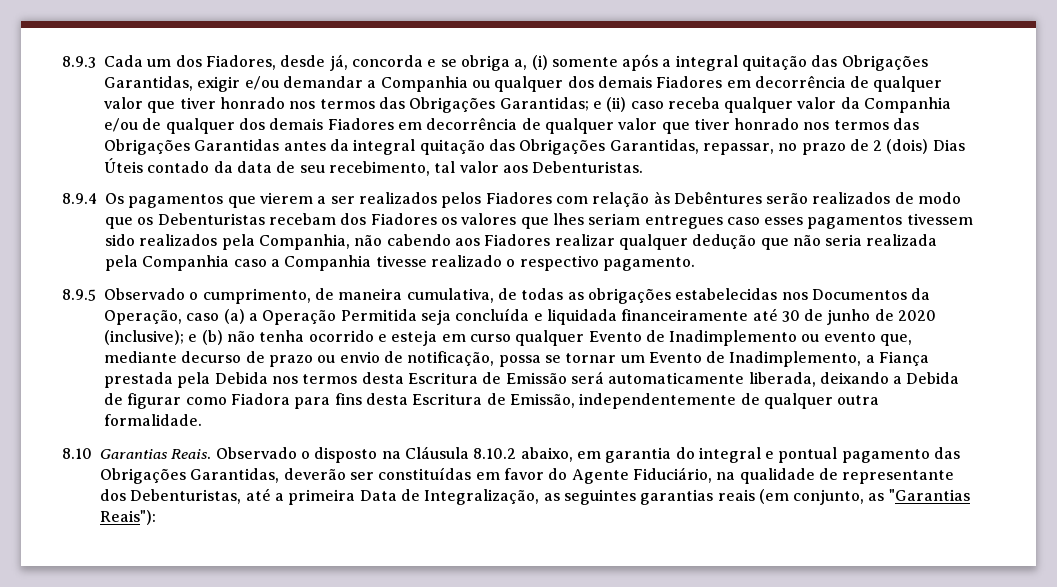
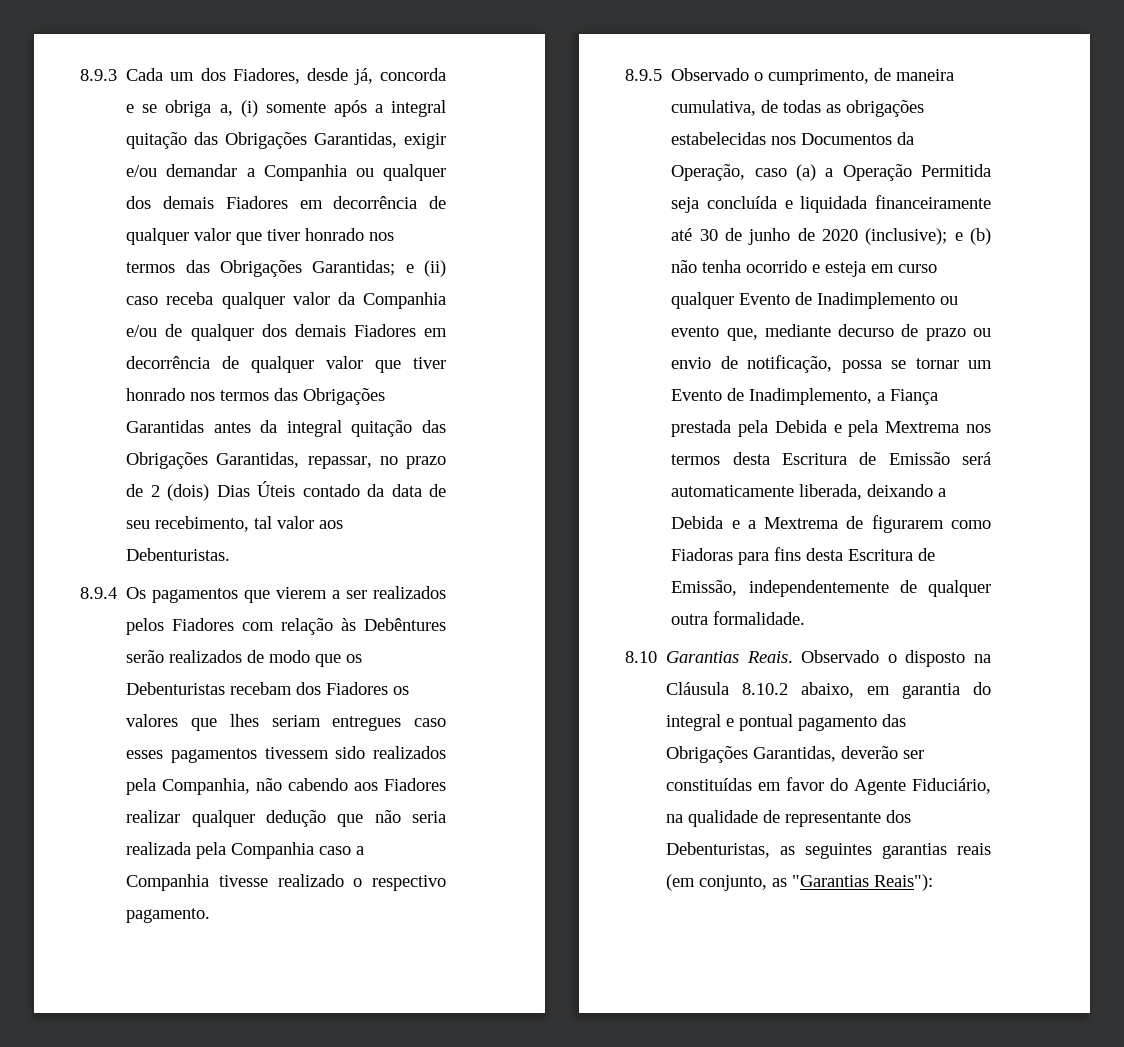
- e (b) não tenha ocorrido e esteja em curso qualquer Evento de Inadimplemento ou evento que, mediante decurso de prazo ou envio de notificação, possa se tornar um Evento de Inadimplemento, a Fiança prestada pela Debida nos termos desta Escritura de Emissão será automaticamente liberada, deixando a Debida de figurar como Fiadora para fins desta Escritura de Emissão, independentemente de qualquer outra formalidade.
+ e (b) não tenha ocorrido e esteja em curso qualquer Evento de Inadimplemento ou evento que, mediante decurso de prazo ou envio de notificação, possa se tornar um Evento de Inadimplemento, a Fiança prestada pela Debida e pela Mextrema nos termos desta Escritura de Emissão será automaticamente liberada, deixando a Debida e a Mextrema de figurarem como Fiadoras para fins desta Escritura de Emissão, independentemente de qualquer outra formalidade.
- Observado o disposto na Cláusula 8.10.2 abaixo, em garantia do integral e pontual pagamento das Obrigações Garantidas, deverão ser constituídas em favor do Agente Fiduciário, na qualidade de representante dos Debenturistas, até a primeira Data de Integralização, as seguintes garantias reais (em conjunto, as "Garantias Reais"):
+ Observado o disposto na Cláusula 8.10.2 abaixo, em garantia do integral e pontual pagamento das Obrigações Garantidas, deverão ser constituídas em favor do Agente Fiduciário, na qualidade de representante dos Debenturistas, as seguintes garantias reais (em conjunto, as "Garantias Reais"):

